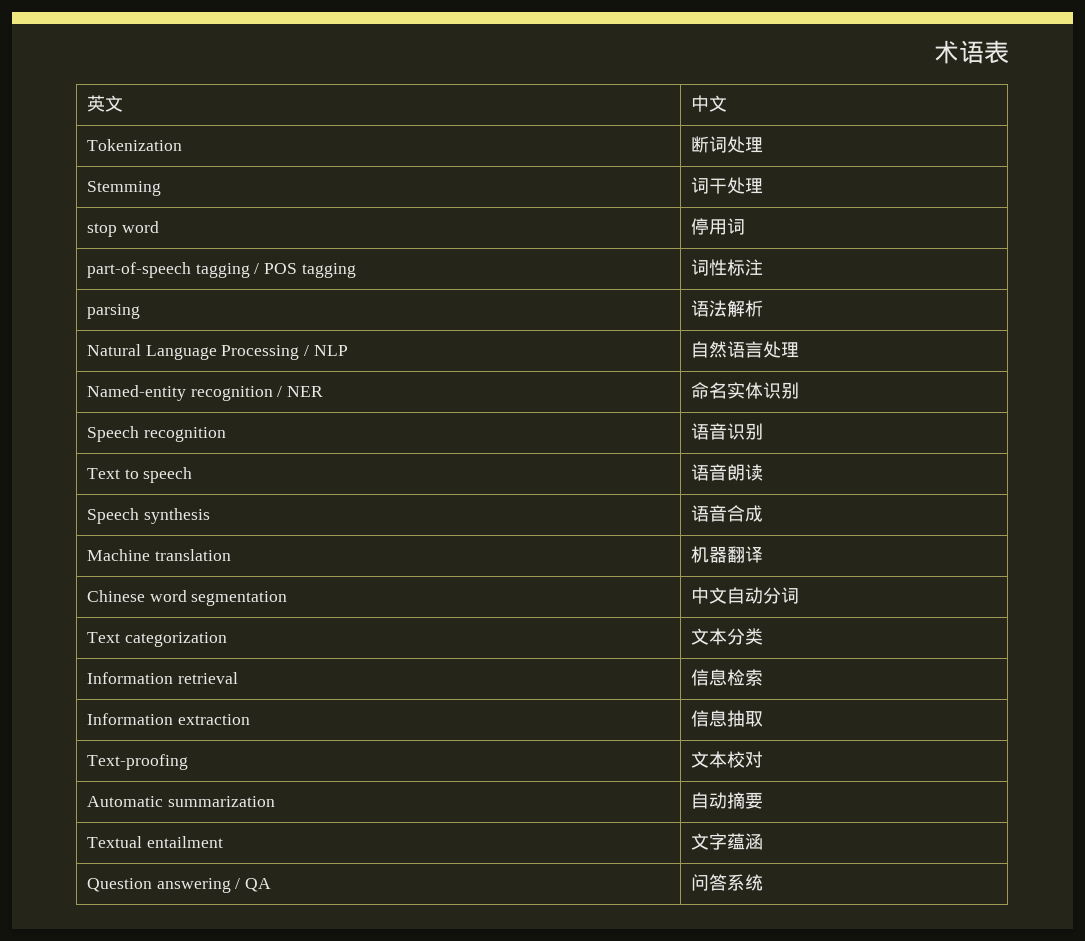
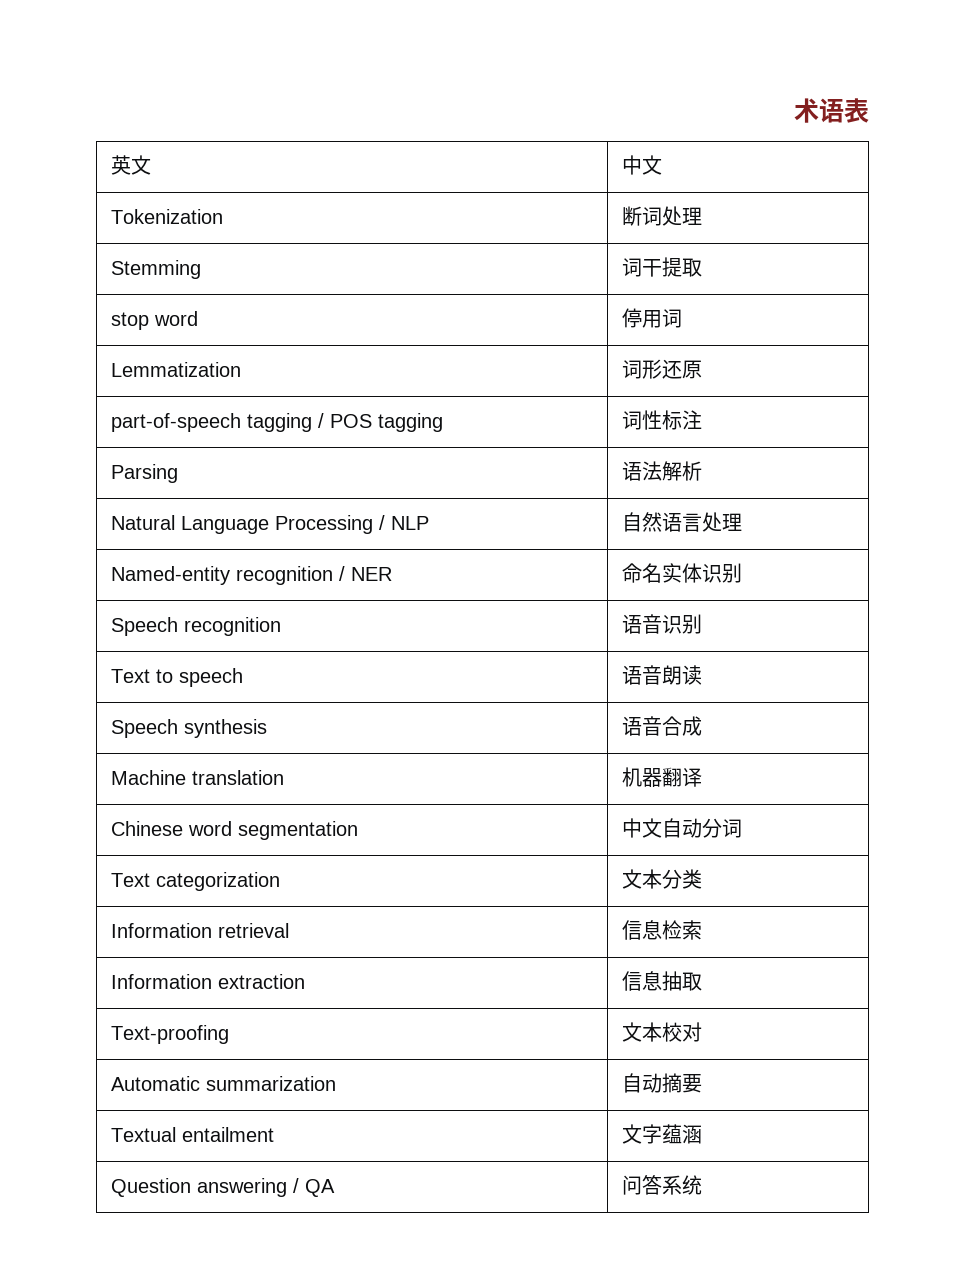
- Stemming | 词干处理
+ Stemming | 词干提取
+ Lemmatization | 词形还原
- parsing | 语法解析
+ Parsing | 语法解析

